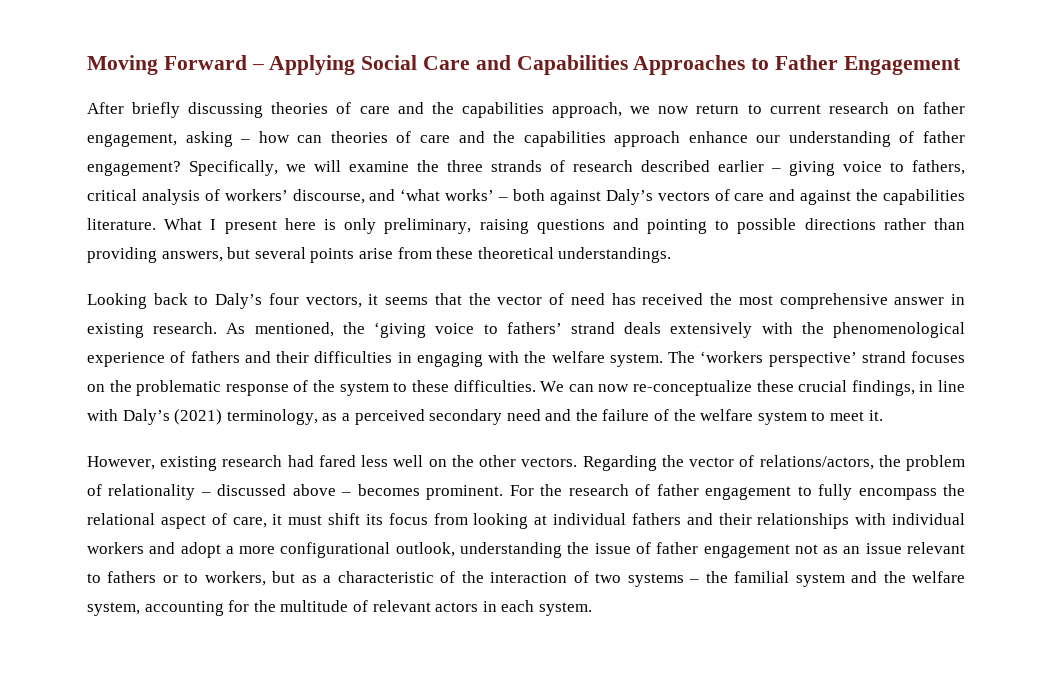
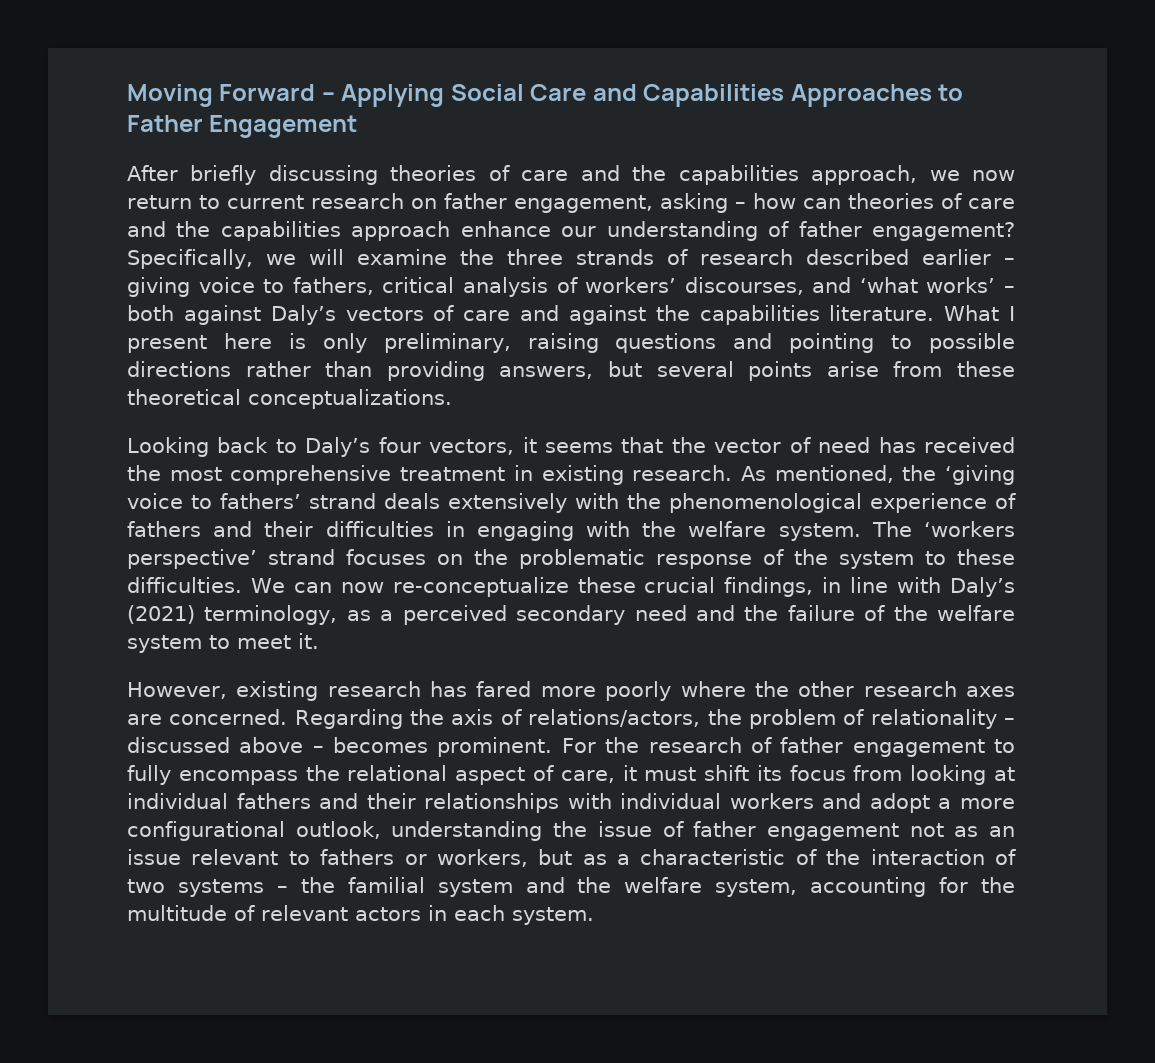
- Specifically, we will examine the three strands of research described earlier – giving voice to fathers, critical analysis of workers’ discourse, and ‘what works’ – both against Daly’s vectors of care and against the capabilities literature.
+ Specifically, we will examine the three strands of research described earlier – giving voice to fathers, critical analysis of workers’ discourses, and ‘what works’ – both against Daly’s vectors of care and against the capabilities literature.
- What I present here is only preliminary, raising questions and pointing to possible directions rather than providing answers, but several points arise from these theoretical understandings.
+ What I present here is only preliminary, raising questions and pointing to possible directions rather than providing answers, but several points arise from these theoretical conceptualizations.
- Looking back to Daly’s four vectors, it seems that the vector of need has received the most comprehensive answer in existing research.
+ Looking back to Daly’s four vectors, it seems that the vector of need has received the most comprehensive treatment in existing research.
- However, existing research had fared less well on the other vectors.
+ However, existing research has fared more poorly where the other research axes are concerned.
- Regarding the vector of relations/actors, the problem of relationality – discussed above – becomes prominent.
+ Regarding the axis of relations/actors, the problem of relationality – discussed above – becomes prominent.
- For the research of father engagement to fully encompass the relational aspect of care, it must shift its focus from looking at individual fathers and their relationships with individual workers and adopt a more configurational outlook, understanding the issue of father engagement not as an issue relevant to fathers or to workers, but as a characteristic of the interaction of two systems – the familial system and the welfare system, accounting for the multitude of relevant actors in each system.
+ For the research of father engagement to fully encompass the relational aspect of care, it must shift its focus from looking at individual fathers and their relationships with individual workers and adopt a more configurational outlook, understanding the issue of father engagement not as an issue relevant to fathers or workers, but as a characteristic of the interaction of two systems – the familial system and the welfare system, accounting for the multitude of relevant actors in each system.

